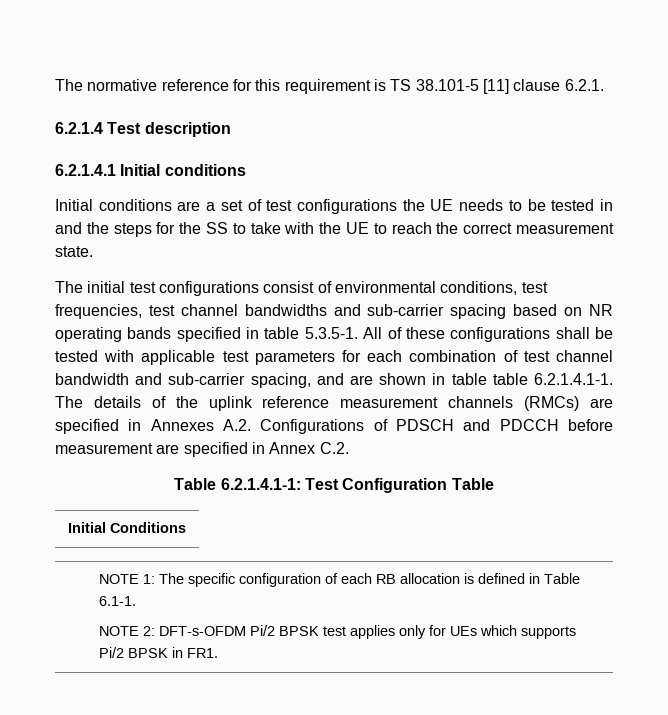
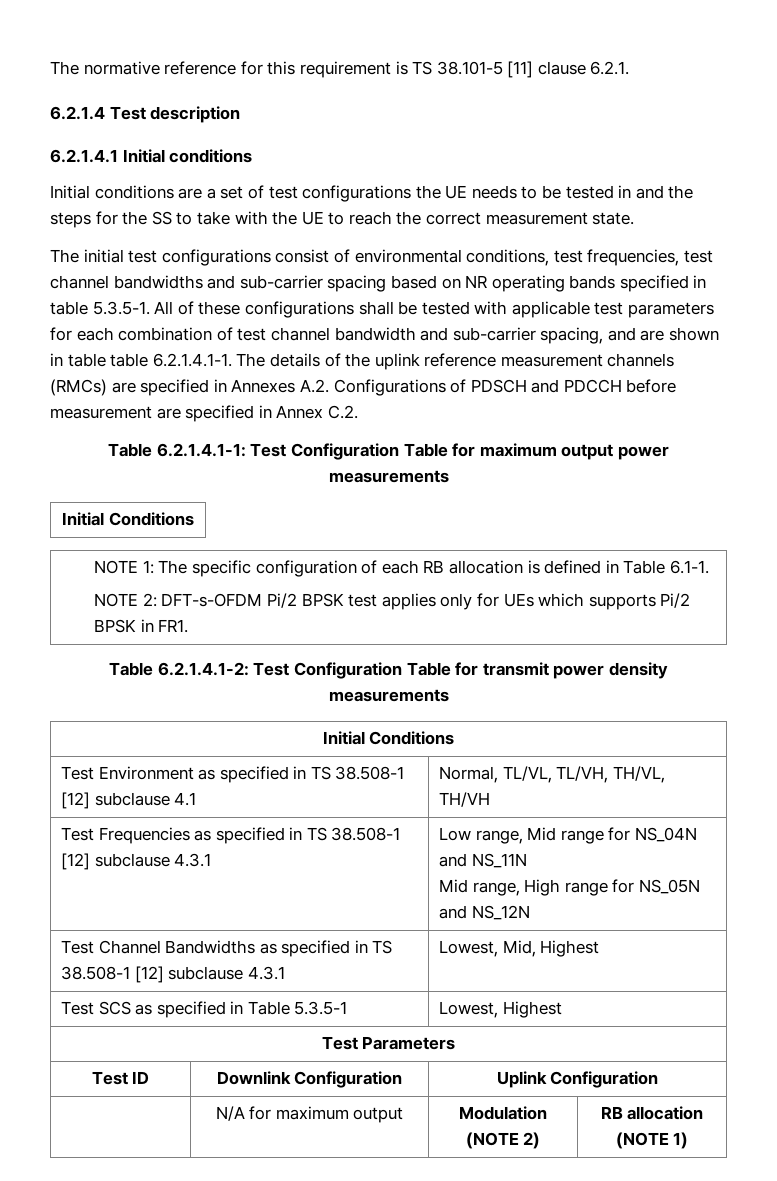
- Table 6.2.1.4.1-1: Test Configuration Table
+ Table 6.2.1.4.1-1: Test Configuration Table for maximum output power measurements
+ Table 6.2.1.4.1-2: Test Configuration Table for transmit power density measurements
+ Initial Conditions
+ Test Environment as specified in TS 38.508-1 [12] subclause 4.1 | Normal, TL/VL, TL/VH, TH/VL, TH/VH
+ Test Frequencies as specified in TS 38.508-1 [12] subclause 4.3.1 | Low range, Mid range for NS_04N and NS_11N
+ Mid range, High range for NS_05N and NS_12N
+ Test Channel Bandwidths as specified in TS 38.508-1 [12] subclause 4.3.1 | Lowest, Mid, Highest
+ Test SCS as specified in Table 5.3.5-1 | Lowest, Highest
+ Test Parameters
+ Test ID | Downlink Configuration | Uplink Configuration
+ | N/A for maximum output | Modulation (NOTE 2) | RB allocation (NOTE 1)

